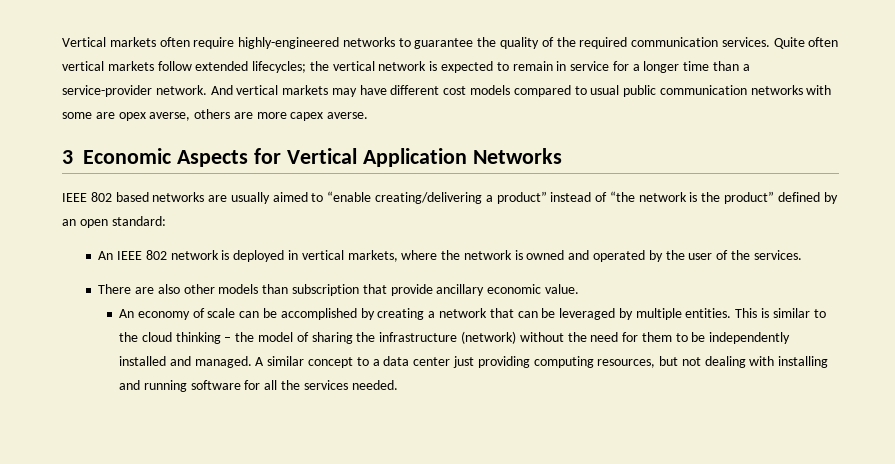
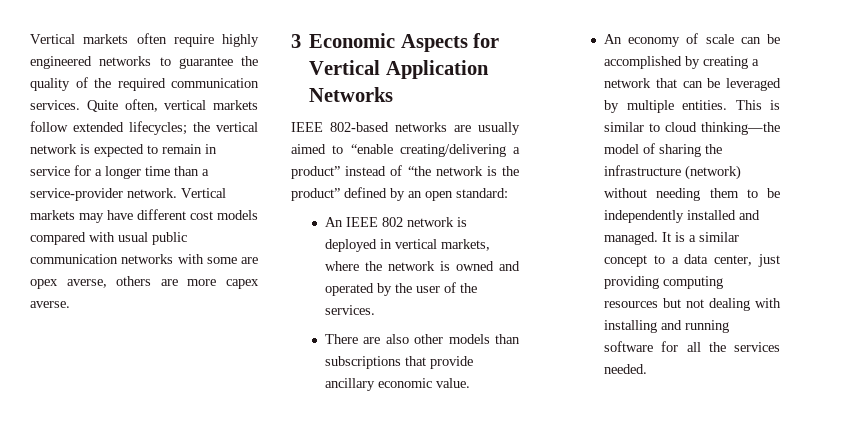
- Vertical markets often require highly-engineered networks to guarantee the quality of the required communication services.
+ Vertical markets often require highly engineered networks to guarantee the quality of the required communication services.
- Quite often vertical markets follow extended lifecycles; the vertical network is expected to remain in service for a longer time than a service-provider network.
+ Quite often, vertical markets follow extended lifecycles; the vertical network is expected to remain in service for a longer time than a service-provider network.
- And vertical markets may have different cost models compared to usual public communication networks with some are opex averse, others are more capex averse.
+ Vertical markets may have different cost models compared with usual public communication networks with some are opex averse, others are more capex averse.
- IEEE 802 based networks are usually aimed to “enable creating/delivering a product” instead of “the network is the product” defined by an open standard:
+ IEEE 802-based networks are usually aimed to “enable creating/delivering a product” instead of “the network is the product” defined by an open standard:
- There are also other models than subscription that provide ancillary economic value.
+ There are also other models than subscriptions that provide ancillary economic value.
- This is similar to the cloud thinking – the model of sharing the infrastructure (network) without the need for them to be independently installed and managed.
+ This is similar to cloud thinking—the model of sharing the infrastructure (network) without needing them to be independently installed and managed.
- A similar concept to a data center just providing computing resources, but not dealing with installing and running software for all the services needed.
+ It is a similar concept to a data center, just providing computing resources but not dealing with installing and running software for all the services needed.

